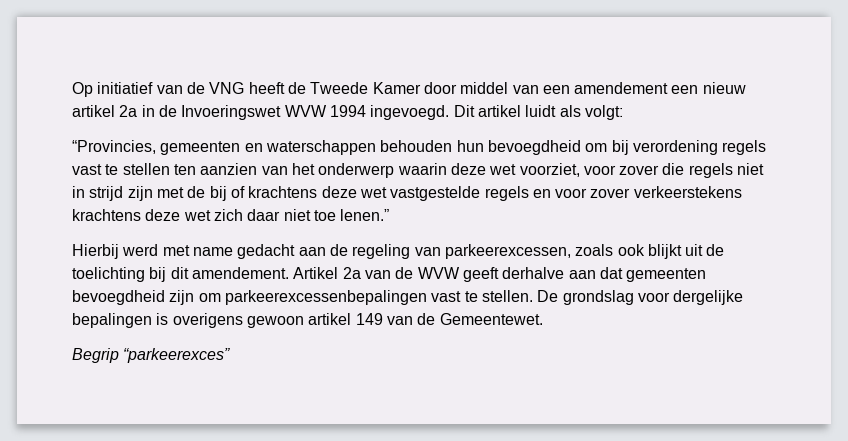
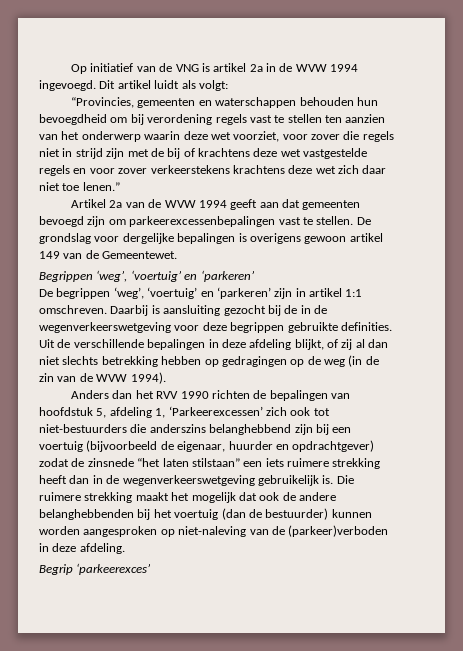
- Op initiatief van de VNG heeft de Tweede Kamer door middel van een amendement een nieuw artikel 2a in de Invoeringswet WVW 1994 ingevoegd.
+ Op initiatief van de VNG is artikel 2a in de WVW 1994 ingevoegd.
- Hierbij werd met name gedacht aan de regeling van parkeerexcessen, zoals ook blijkt uit de toelichting bij dit amendement. Artikel 2a van de WVW geeft derhalve aan dat gemeenten bevoegdheid zijn om parkeerexcessenbepalingen vast te stellen.
+ Artikel 2a van de WVW 1994 geeft aan dat gemeenten bevoegd zijn om parkeerexcessenbepalingen vast te stellen.
+ Begrippen ‘weg’, ‘voertuig’ en ‘parkeren’
+ De begrippen ‘weg’, ‘voertuig’ en ‘parkeren’ zijn in artikel 1:1 omschreven. Daarbij is aansluiting gezocht bij de in de wegenverkeerswetgeving voor deze begrippen gebruikte definities. Uit de verschillende bepalingen in deze afdeling blijkt, of zij al dan niet slechts betrekking hebben op gedragingen op de weg (in de zin van de WVW 1994).
+ Anders dan het RVV 1990 richten de bepalingen van hoofdstuk 5, afdeling 1, ‘Parkeerexcessen’ zich ook tot niet-bestuurders die anderszins belanghebbend zijn bij een voertuig (bijvoorbeeld de eigenaar, huurder en opdrachtgever) zodat de zinsnede “het laten stilstaan” een iets ruimere strekking heeft dan in de wegenverkeerswetgeving gebruikelijk is. Die ruimere strekking maakt het mogelijk dat ook de andere belanghebbenden bij het voertuig (dan de bestuurder) kunnen worden aangesproken op niet-naleving van de (parkeer)verboden in deze afdeling.
- Begrip “parkeerexces”
+ Begrip ‘parkeerexces’

